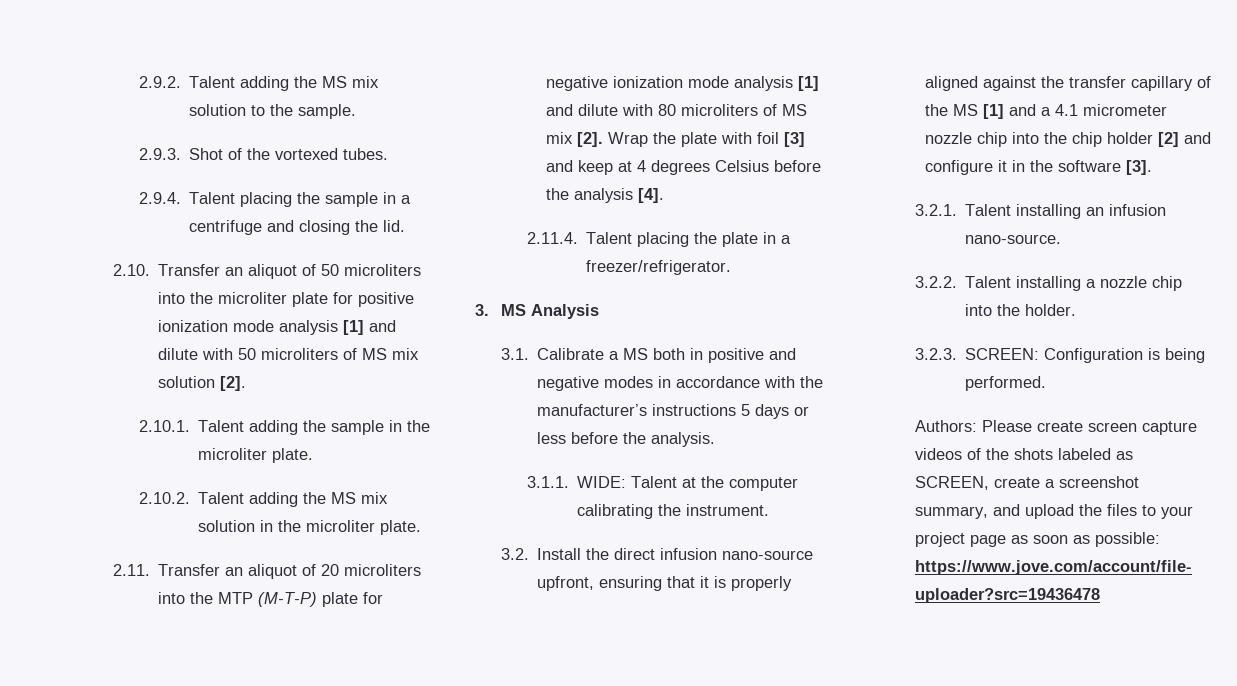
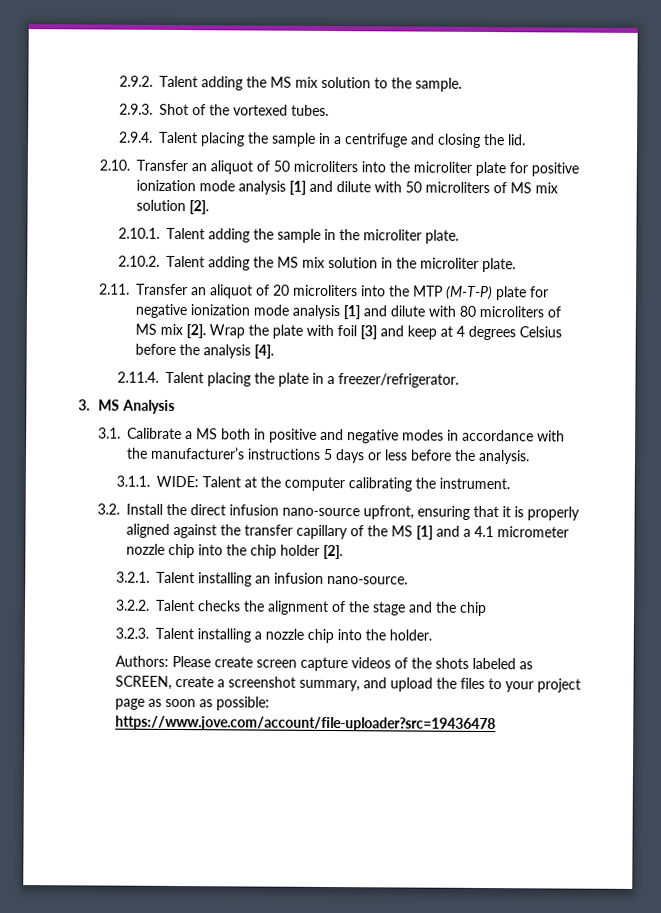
- 3.2. Install the direct infusion nano-source upfront, ensuring that it is properly aligned against the transfer capillary of the MS [1] and a 4.1 micrometer nozzle chip into the chip holder [2] and configure it in the software [3].
+ 3.2. Install the direct infusion nano-source upfront, ensuring that it is properly aligned against the transfer capillary of the MS [1] and a 4.1 micrometer nozzle chip into the chip holder [2].
- 3.2.2. Talent installing a nozzle chip into the holder.
+ 3.2.2. Talent checks the alignment of the stage and the chip
+ 3.2.3. Talent installing a nozzle chip into the holder.
- 3.2.3. SCREEN: Configuration is being performed.

